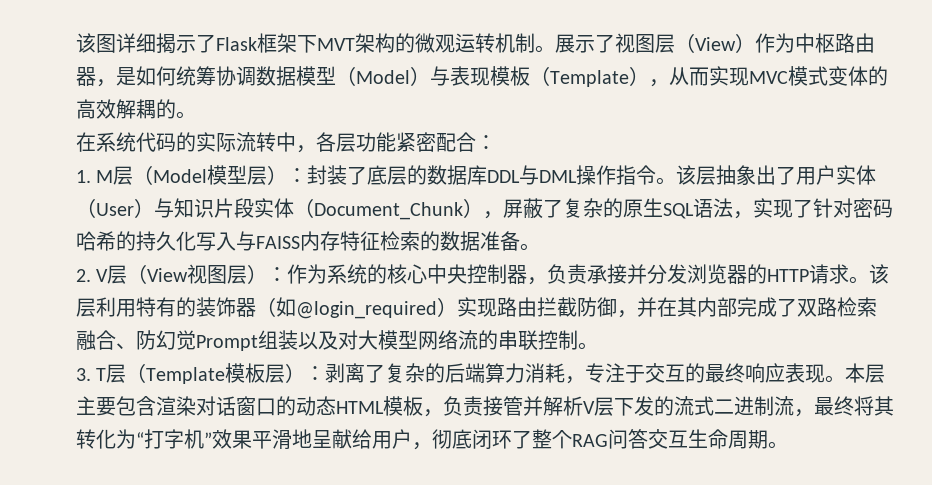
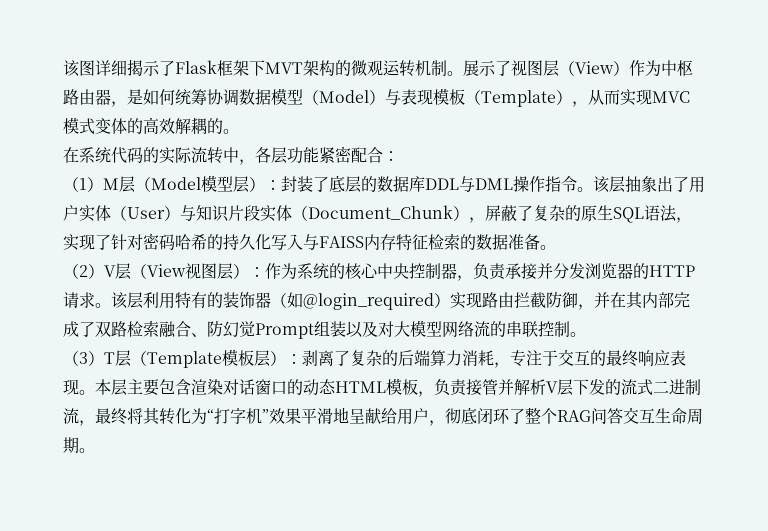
- 1. M层（Model模型层）：封装了底层的数据库DDL与DML操作指令。
+ （1）M层（Model模型层）：封装了底层的数据库DDL与DML操作指令。
- 2. V层（View视图层）：作为系统的核心中央控制器，负责承接并分发浏览器的HTTP请求。
+ （2）V层（View视图层）：作为系统的核心中央控制器，负责承接并分发浏览器的HTTP请求。
- 3. T层（Template模板层）：剥离了复杂的后端算力消耗，专注于交互的最终响应表现。
+ （3）T层（Template模板层）：剥离了复杂的后端算力消耗，专注于交互的最终响应表现。

